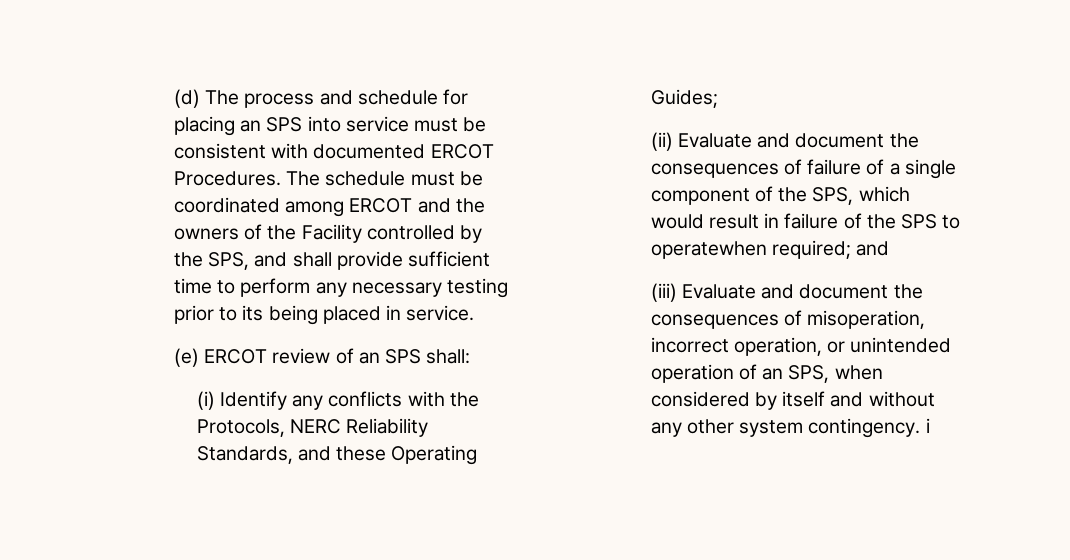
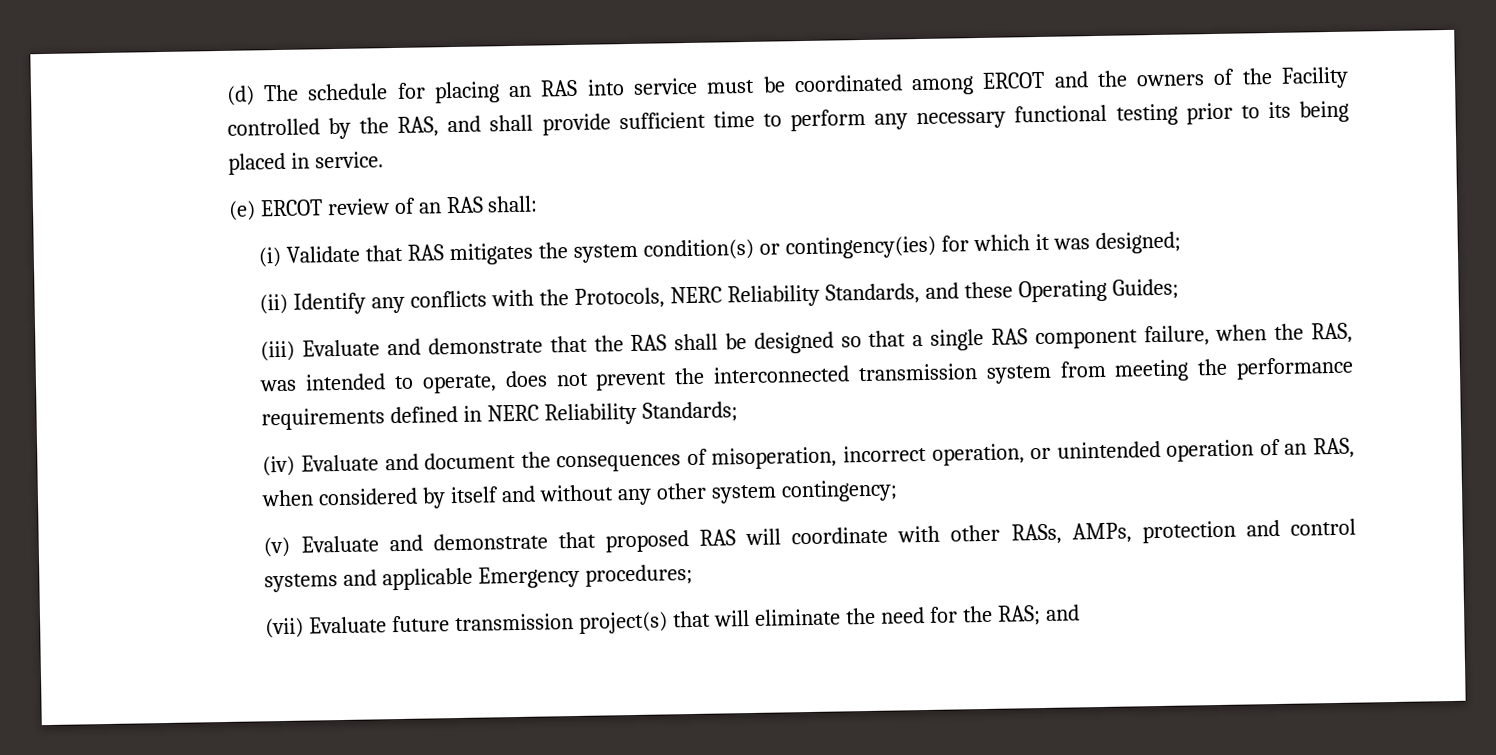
- (d) The process and schedule for placing an SPS into service must be consistent with documented ERCOT Procedures. The schedule must be coordinated among ERCOT and the owners of the Facility controlled by the SPS, and shall provide sufficient time to perform any necessary testing prior to its being placed in service.
+ (d) The schedule for placing an RAS into service must be coordinated among ERCOT and the owners of the Facility controlled by the RAS, and shall provide sufficient time to perform any necessary functional testing prior to its being placed in service.
- (e) ERCOT review of an SPS shall:
+ (e) ERCOT review of an RAS shall:
- (i) Identify any conflicts with the Protocols, NERC Reliability Standards, and these Operating Guides;
+ (i) Validate that RAS mitigates the system condition(s) or contingency(ies) for which it was designed;
+ (ii) Identify any conflicts with the Protocols, NERC Reliability Standards, and these Operating Guides;
- (ii) Evaluate and document the consequences of failure of a single component of the SPS, which would result in failure of the SPS to operatewhen required; and
- (iii) Evaluate and document the consequences of misoperation, incorrect operation, or unintended operation of an SPS, when considered by itself and without any other system contingency. i
+ (iii) Evaluate and demonstrate that the RAS shall be designed so that a single RAS component failure, when the RAS, was intended to operate, does not prevent the interconnected transmission system from meeting the performance requirements defined in NERC Reliability Standards;
+ (iv) Evaluate and document the consequences of misoperation, incorrect operation, or unintended operation of an RAS, when considered by itself and without any other system contingency;
+ (v) Evaluate and demonstrate that proposed RAS will coordinate with other RASs, AMPs, protection and control systems and applicable Emergency procedures;
+ (vii) Evaluate future transmission project(s) that will eliminate the need for the RAS; and

